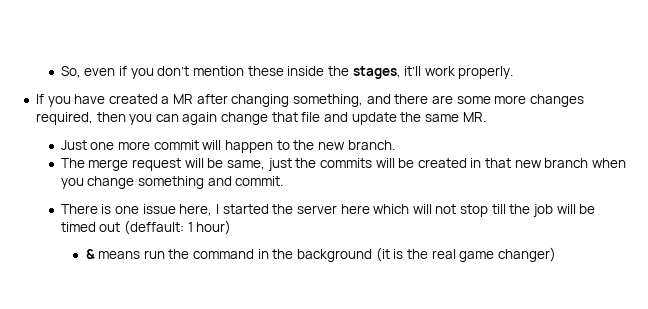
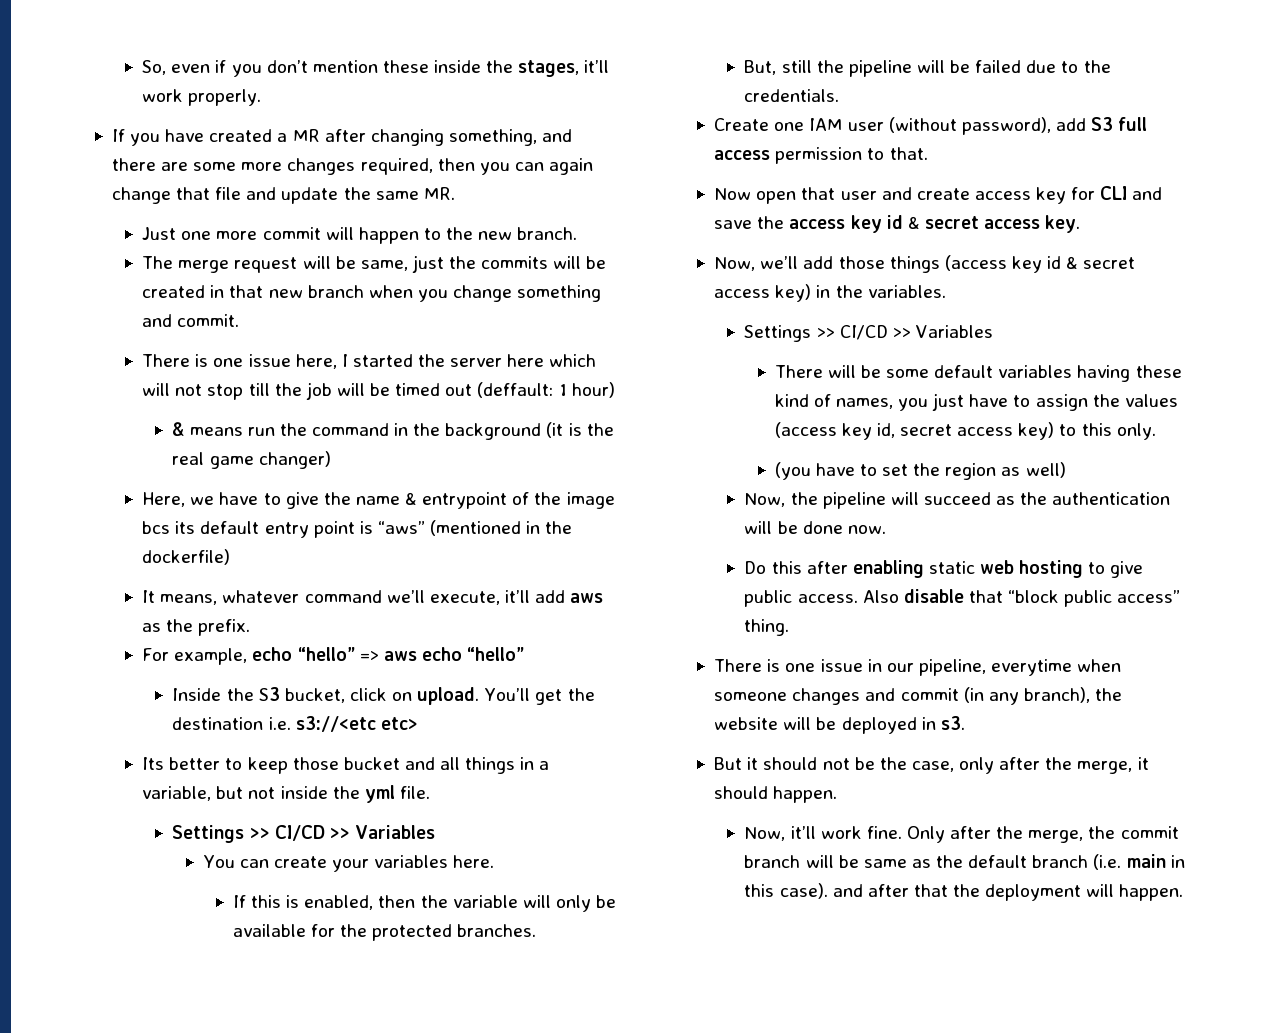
+ Here, we have to give the name & entrypoint of the image bcs its default entry point is “aws” (mentioned in the dockerfile)
+ It means, whatever command we’ll execute, it’ll add aws as the prefix.
+ For example, echo “hello” => aws echo “hello”
+ Inside the S3 bucket, click on upload. You’ll get the destination i.e. s3://<etc etc>
+ Its better to keep those bucket and all things in a variable, but not inside the yml file.
+ Settings >> CI/CD >> Variables
+ You can create your variables here.
+ If this is enabled, then the variable will only be available for the protected branches.
+ But, still the pipeline will be failed due to the credentials.
+ Create one IAM user (without password), add S3 full access permission to that.
+ Now open that user and create access key for CLI and save the access key id & secret access key.
+ Now, we’ll add those things (access key id & secret access key) in the variables.
+ Settings >> CI/CD >> Variables
+ There will be some default variables having these kind of names, you just have to assign the values (access key id, secret access key) to this only.
+ (you have to set the region as well)
+ Now, the pipeline will succeed as the authentication will be done now.
+ Do this after enabling static web hosting to give public access. Also disable that “block public access” thing.
+ There is one issue in our pipeline, everytime when someone changes and commit (in any branch), the website will be deployed in s3.
+ But it should not be the case, only after the merge, it should happen.
+ Now, it’ll work fine. Only after the merge, the commit branch will be same as the default branch (i.e. main in this case). and after that the deployment will happen.

